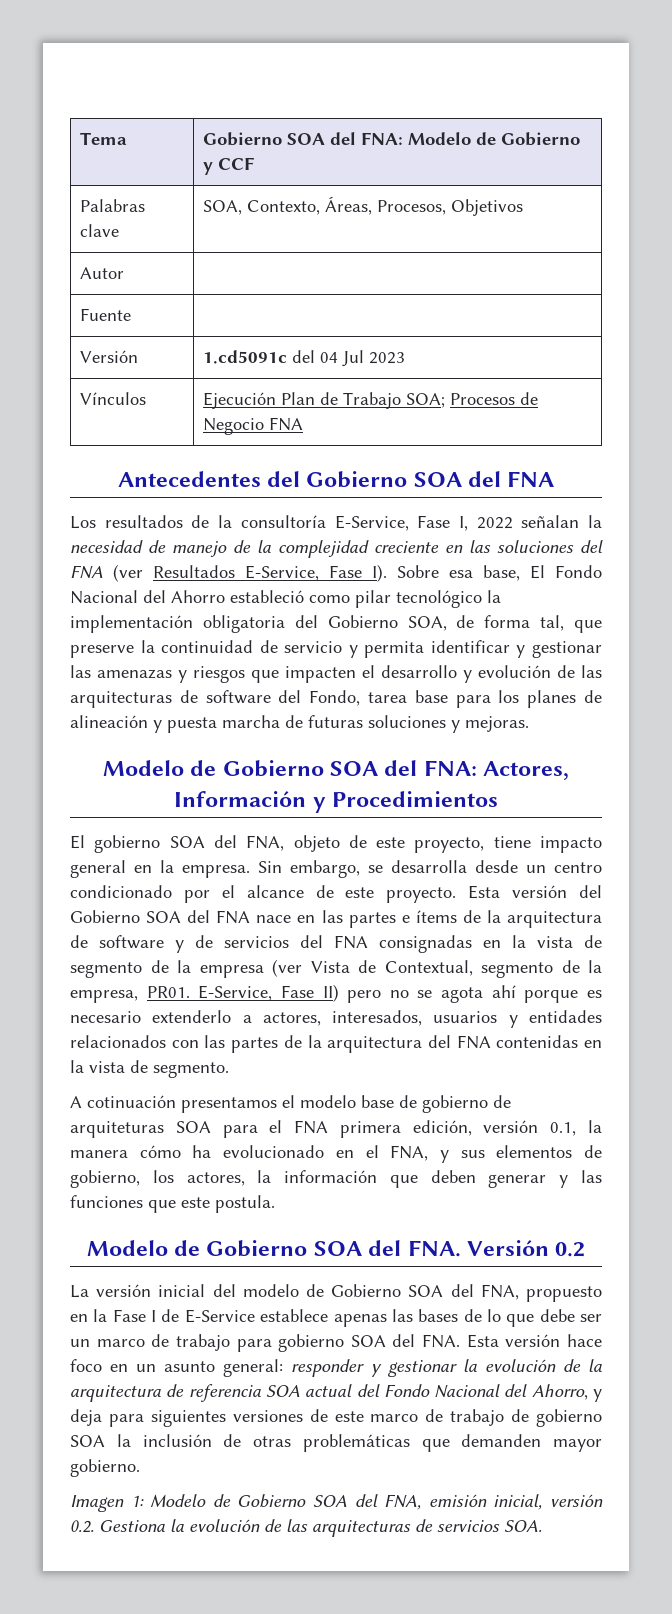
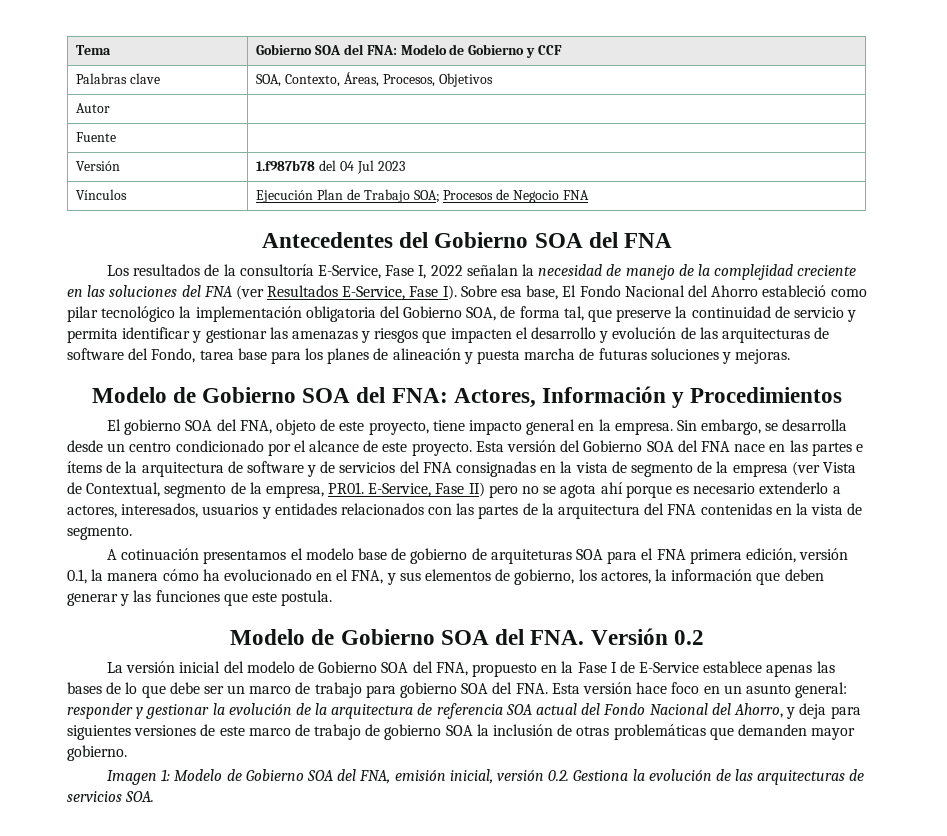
- Versión | 1.cd5091c del 04 Jul 2023
+ Versión | 1.f987b78 del 04 Jul 2023

